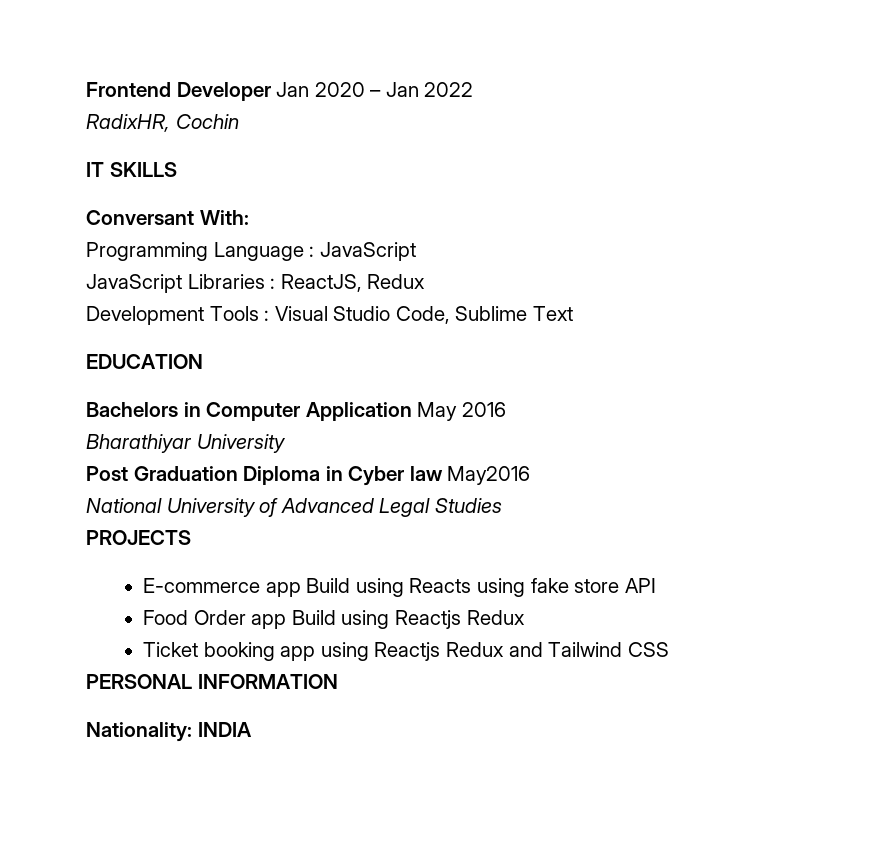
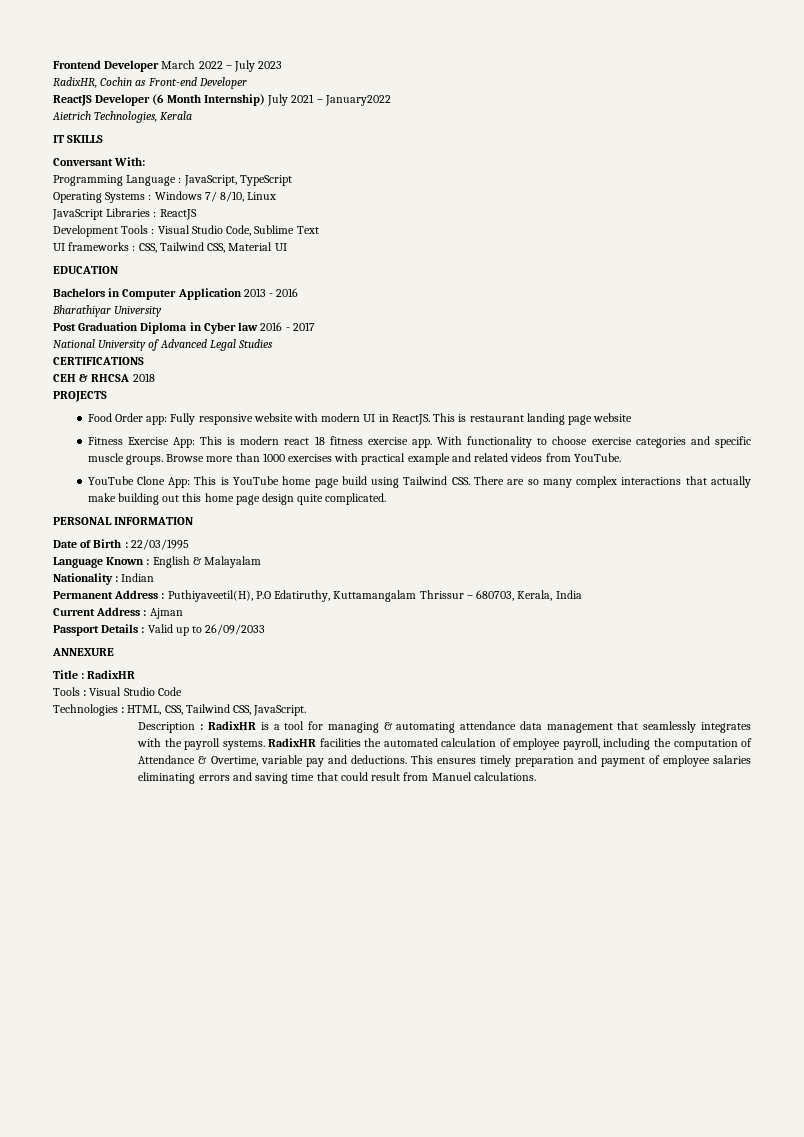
- Frontend Developer Jan 2020 – Jan 2022
- RadixHR, Cochin
+ Frontend Developer March 2022 – July 2023
+ RadixHR, Cochin as Front-end Developer
+ ReactJS Developer (6 Month Internship) July 2021 – January2022
+ Aietrich Technologies, Kerala
- Programming Language : JavaScript
+ Programming Language : JavaScript, TypeScript
+ Operating Systems : Windows 7/ 8/10, Linux
- JavaScript Libraries : ReactJS, Redux
+ JavaScript Libraries : ReactJS
+ UI frameworks : CSS, Tailwind CSS, Material UI
- Bachelors in Computer Application May 2016
+ Bachelors in Computer Application 2013 - 2016
- Post Graduation Diploma in Cyber law May2016
+ Post Graduation Diploma in Cyber law 2016 - 2017
+ CERTIFICATIONS
+ CEH & RHCSA 2018
  PROJECTS
- E-commerce app Build using Reacts using fake store API
- Food Order app Build using Reactjs Redux
- Ticket booking app using Reactjs Redux and Tailwind CSS
+ Food Order app: Fully responsive website with modern UI in ReactJS. This is restaurant landing page website
+ Fitness Exercise App: This is modern react 18 fitness exercise app. With functionality to choose exercise categories and specific muscle groups. Browse more than 1000 exercises with practical example and related videos from YouTube.
+ YouTube Clone App: This is YouTube home page build using Tailwind CSS. There are so many complex interactions that actually make building out this home page design quite complicated.
  PERSONAL INFORMATION
- Nationality: INDIA
+ Date of Birth : 22/03/1995
+ Language Known : English & Malayalam
+ Nationality : Indian
+ Permanent Address : Puthiyaveetil(H), P.O Edatiruthy, Kuttamangalam Thrissur – 680703, Kerala, India
+ Current Address : Ajman
+ Passport Details : Valid up to 26/09/2033
+ ANNEXURE
+ Title : RadixHR
+ Tools : Visual Studio Code
+ Technologies : HTML, CSS, Tailwind CSS, JavaScript.
+ Description : RadixHR is a tool for managing & automating attendance data management that seamlessly integrates with the payroll systems. RadixHR facilities the automated calculation of employee payroll, including the computation of Attendance & Overtime, variable pay and deductions. This ensures timely preparation and payment of employee salaries eliminating errors and saving time that could result from Manuel calculations.

